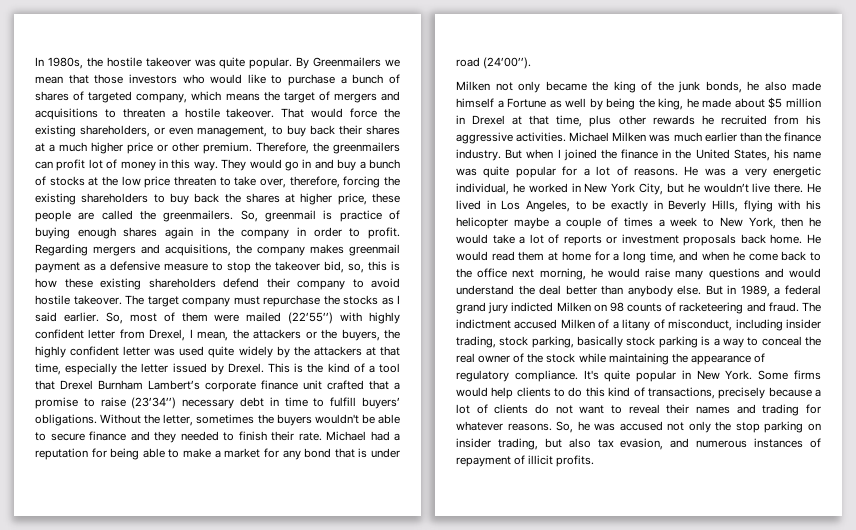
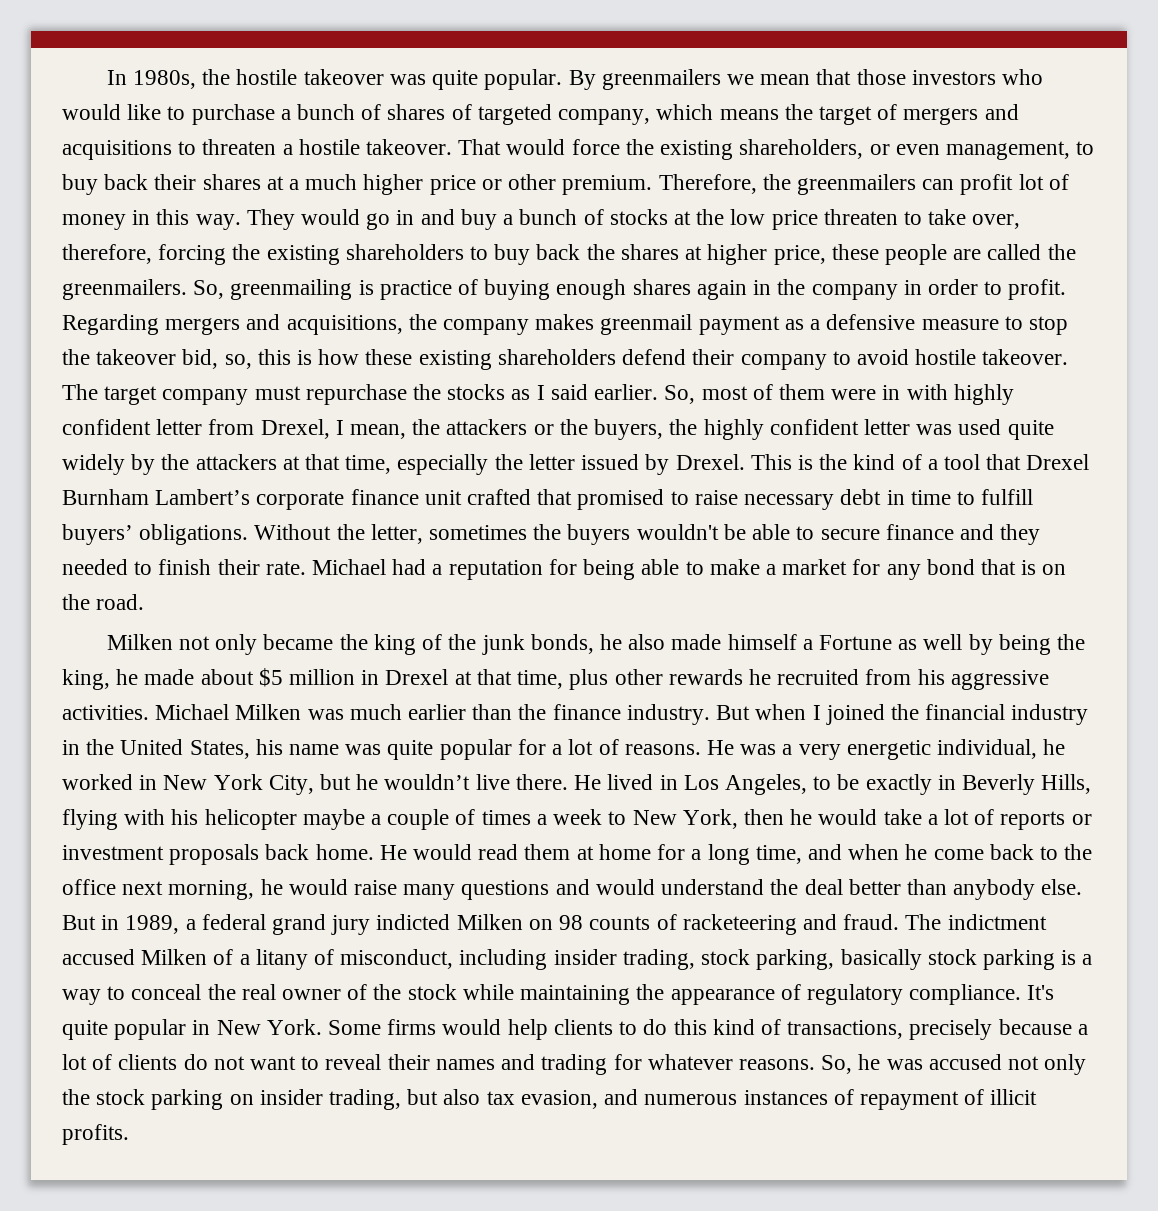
- By Greenmailers we mean that those investors who would like to purchase a bunch of shares of targeted company, which means the target of mergers and acquisitions to threaten a hostile takeover.
+ By greenmailers we mean that those investors who would like to purchase a bunch of shares of targeted company, which means the target of mergers and acquisitions to threaten a hostile takeover.
- So, greenmail is practice of buying enough shares again in the company in order to profit.
+ So, greenmailing is practice of buying enough shares again in the company in order to profit.
- So, most of them were mailed (22’55’’) with highly confident letter from Drexel, I mean, the attackers or the buyers, the highly confident letter was used quite widely by the attackers at that time, especially the letter issued by Drexel.
+ So, most of them were in with highly confident letter from Drexel, I mean, the attackers or the buyers, the highly confident letter was used quite widely by the attackers at that time, especially the letter issued by Drexel.
- This is the kind of a tool that Drexel Burnham Lambert’s corporate finance unit crafted that a promise to raise (23’34’’) necessary debt in time to fulfill buyers’ obligations.
+ This is the kind of a tool that Drexel Burnham Lambert’s corporate finance unit crafted that promised to raise necessary debt in time to fulfill buyers’ obligations.
- Michael had a reputation for being able to make a market for any bond that is under road (24’00’’).
+ Michael had a reputation for being able to make a market for any bond that is on the road.
- But when I joined the finance in the United States, his name was quite popular for a lot of reasons.
+ But when I joined the financial industry in the United States, his name was quite popular for a lot of reasons.
- So, he was accused not only the stop parking on insider trading, but also tax evasion, and numerous instances of repayment of illicit profits.
+ So, he was accused not only the stock parking on insider trading, but also tax evasion, and numerous instances of repayment of illicit profits.

